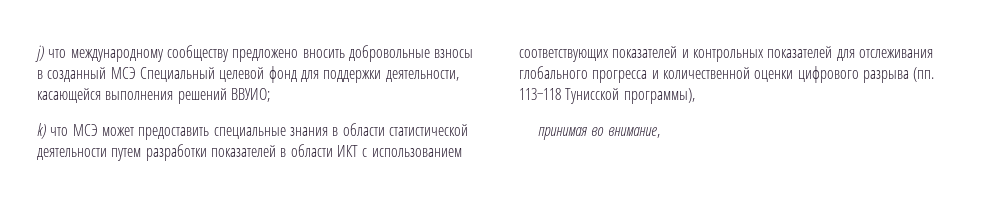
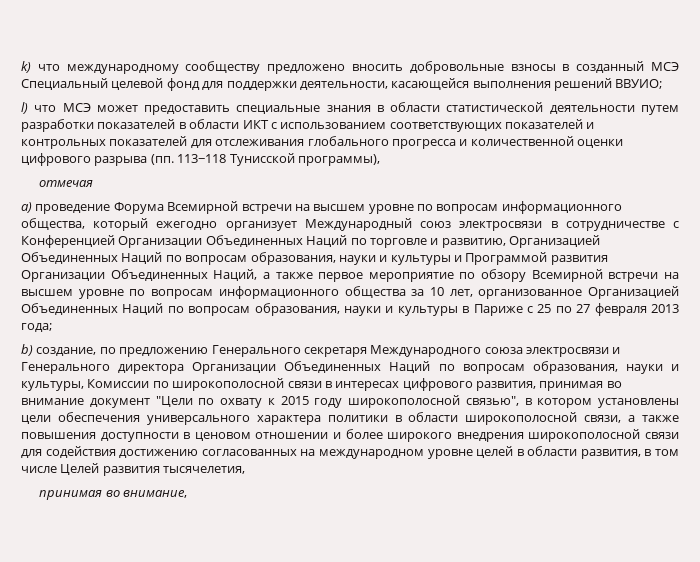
- j) что международному сообществу предложено вносить добровольные взносы в созданный МСЭ Специальный целевой фонд для поддержки деятельности, касающейся выполнения решений ВВУИО;
+ k) что международному сообществу предложено вносить добровольные взносы в созданный МСЭ Специальный целевой фонд для поддержки деятельности, касающейся выполнения решений ВВУИО;
- k) что МСЭ может предоставить специальные знания в области статистической деятельности путем разработки показателей в области ИКТ с использованием соответствующих показателей и контрольных показателей для отслеживания глобального прогресса и количественной оценки цифрового разрыва (пп. 113−118 Тунисской программы),
+ l) что МСЭ может предоставить специальные знания в области статистической деятельности путем разработки показателей в области ИКТ с использованием соответствующих показателей и контрольных показателей для отслеживания глобального прогресса и количественной оценки цифрового разрыва (пп. 113−118 Тунисской программы),
+ отмечая
+ а) проведение Форума Всемирной встречи на высшем уровне по вопросам информационного общества, который ежегодно организует Международный союз электросвязи в сотрудничестве с Конференцией Организации Объединенных Наций по торговле и развитию, Организацией Объединенных Наций по вопросам образования, науки и культуры и Программой развития Организации Объединенных Наций, а также первое мероприятие по обзору Всемирной встречи на высшем уровне по вопросам информационного общества за 10 лет, организованное Организацией Объединенных Наций по вопросам образования, науки и культуры в Париже с 25 по 27 февраля 2013 года;
+ b) создание, по предложению Генерального секретаря Международного союза электросвязи и Генерального директора Организации Объединенных Наций по вопросам образования, науки и культуры, Комиссии по широкополосной связи в интересах цифрового развития, принимая во внимание документ "Цели по охвату к 2015 году широкополосной связью", в котором установлены цели обеспечения универсального характера политики в области широкополосной связи, а также повышения доступности в ценовом отношении и более широкого внедрения широкополосной связи для содействия достижению согласованных на международном уровне целей в области развития, в том числе Целей развития тысячелетия,

